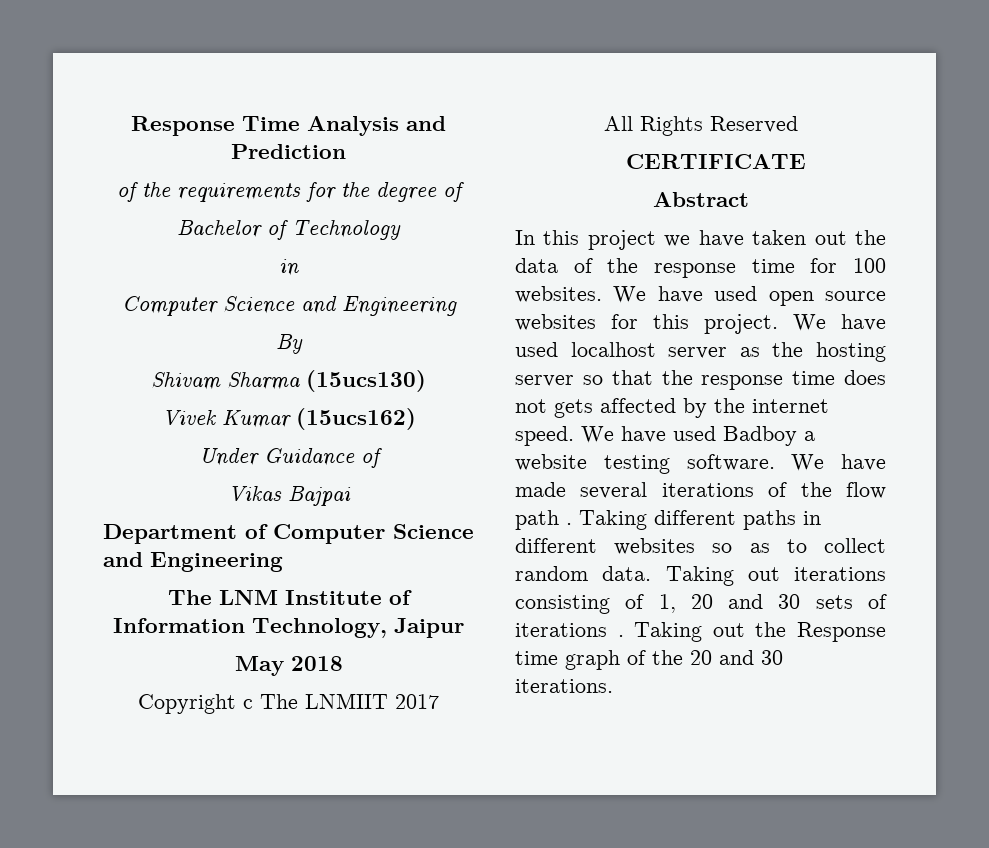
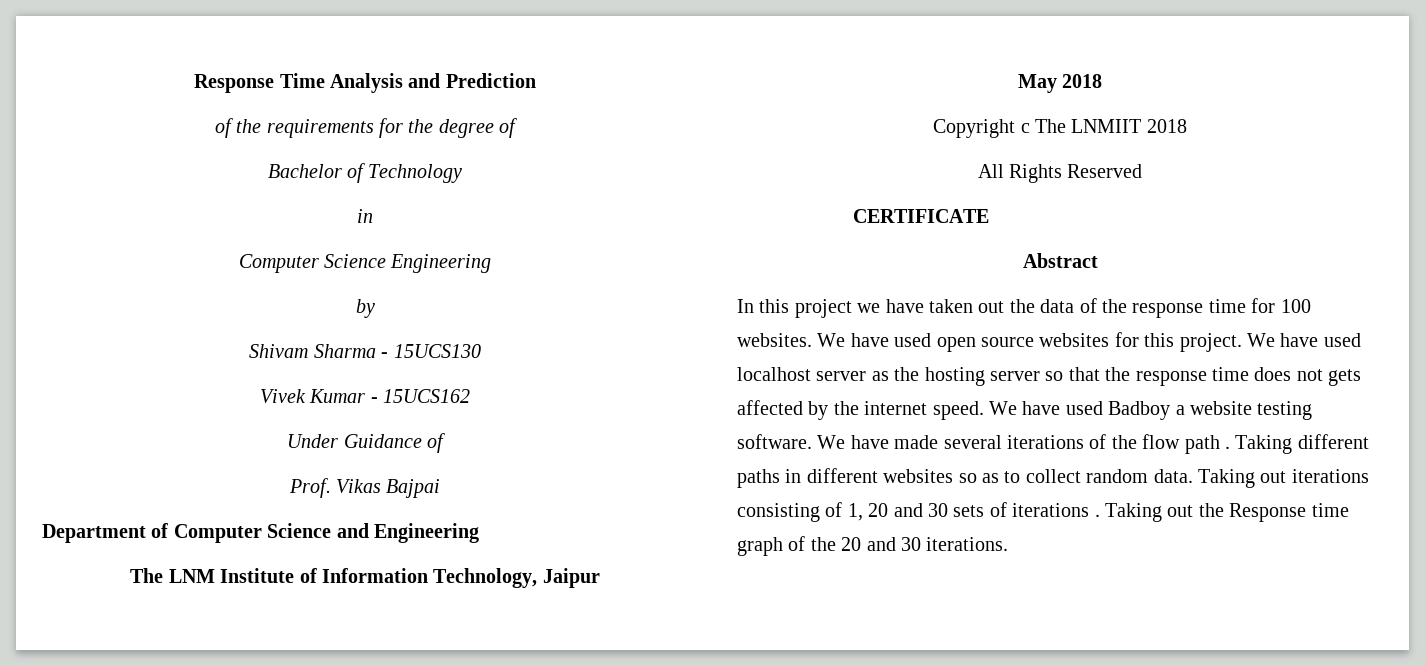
  Bachelor of Technology
  in
- Computer Science and Engineering
- By
+ Computer Science Engineering
+ by
- Shivam Sharma (15ucs130)
+ Shivam Sharma - 15UCS130
- Vivek Kumar (15ucs162)
+ Vivek Kumar - 15UCS162
- Vikas Bajpai
+ Prof. Vikas Bajpai
- Copyright c The LNMIIT 2017
+ Copyright c The LNMIIT 2018

